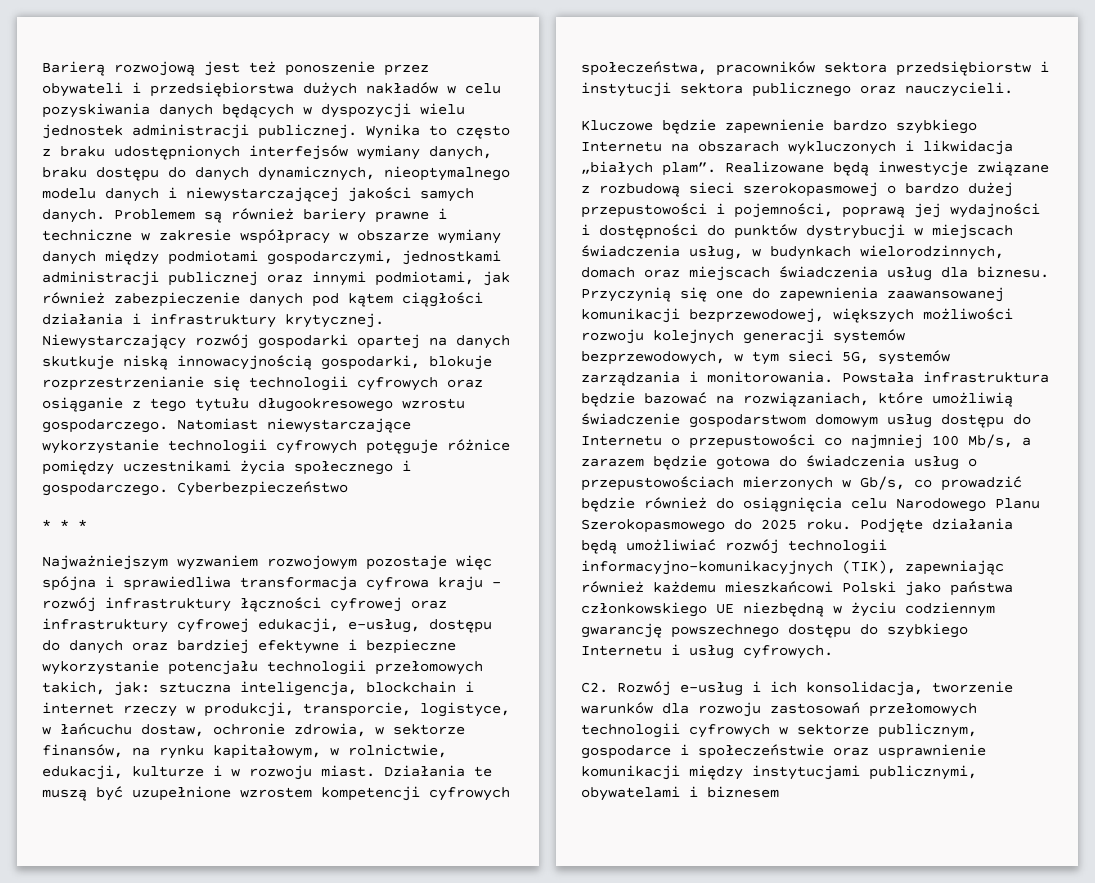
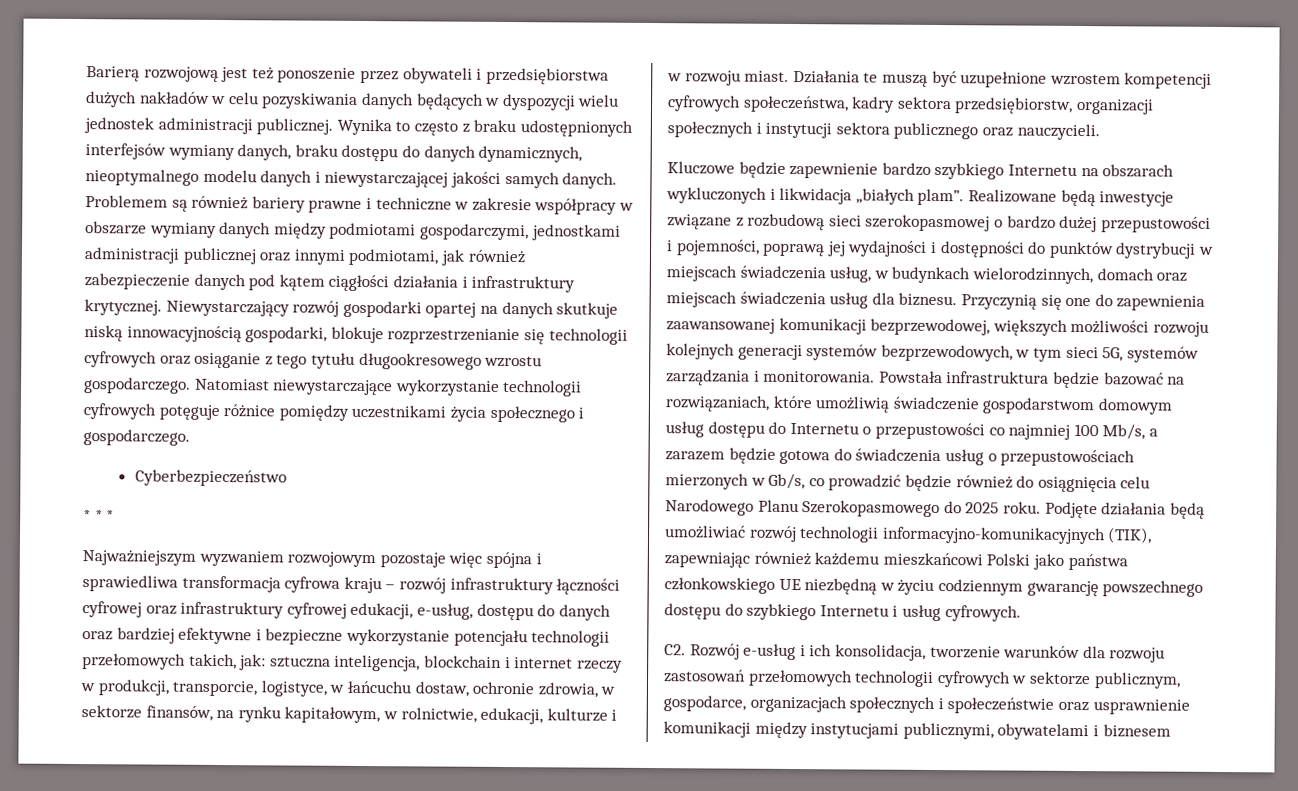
- Natomiast niewystarczające wykorzystanie technologii cyfrowych potęguje różnice pomiędzy uczestnikami życia społecznego i gospodarczego. Cyberbezpieczeństwo
+ Natomiast niewystarczające wykorzystanie technologii cyfrowych potęguje różnice pomiędzy uczestnikami życia społecznego i gospodarczego.
+ Cyberbezpieczeństwo
- Działania te muszą być uzupełnione wzrostem kompetencji cyfrowych społeczeństwa, pracowników sektora przedsiębiorstw i instytucji sektora publicznego oraz nauczycieli.
+ Działania te muszą być uzupełnione wzrostem kompetencji cyfrowych społeczeństwa, kadry sektora przedsiębiorstw, organizacji społecznych i instytucji sektora publicznego oraz nauczycieli.
- C2. Rozwój e-usług i ich konsolidacja, tworzenie warunków dla rozwoju zastosowań przełomowych technologii cyfrowych w sektorze publicznym, gospodarce i społeczeństwie oraz usprawnienie komunikacji między instytucjami publicznymi, obywatelami i biznesem
+ C2. Rozwój e-usług i ich konsolidacja, tworzenie warunków dla rozwoju zastosowań przełomowych technologii cyfrowych w sektorze publicznym, gospodarce, organizacjach społecznych i społeczeństwie oraz usprawnienie komunikacji między instytucjami publicznymi, obywatelami i biznesem

